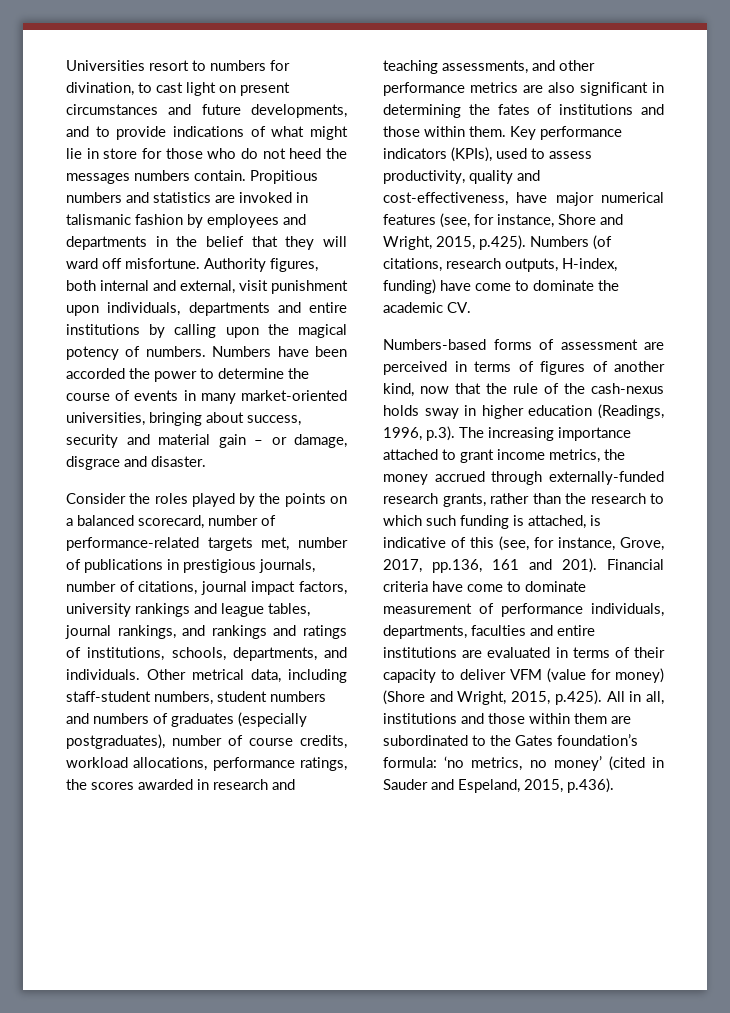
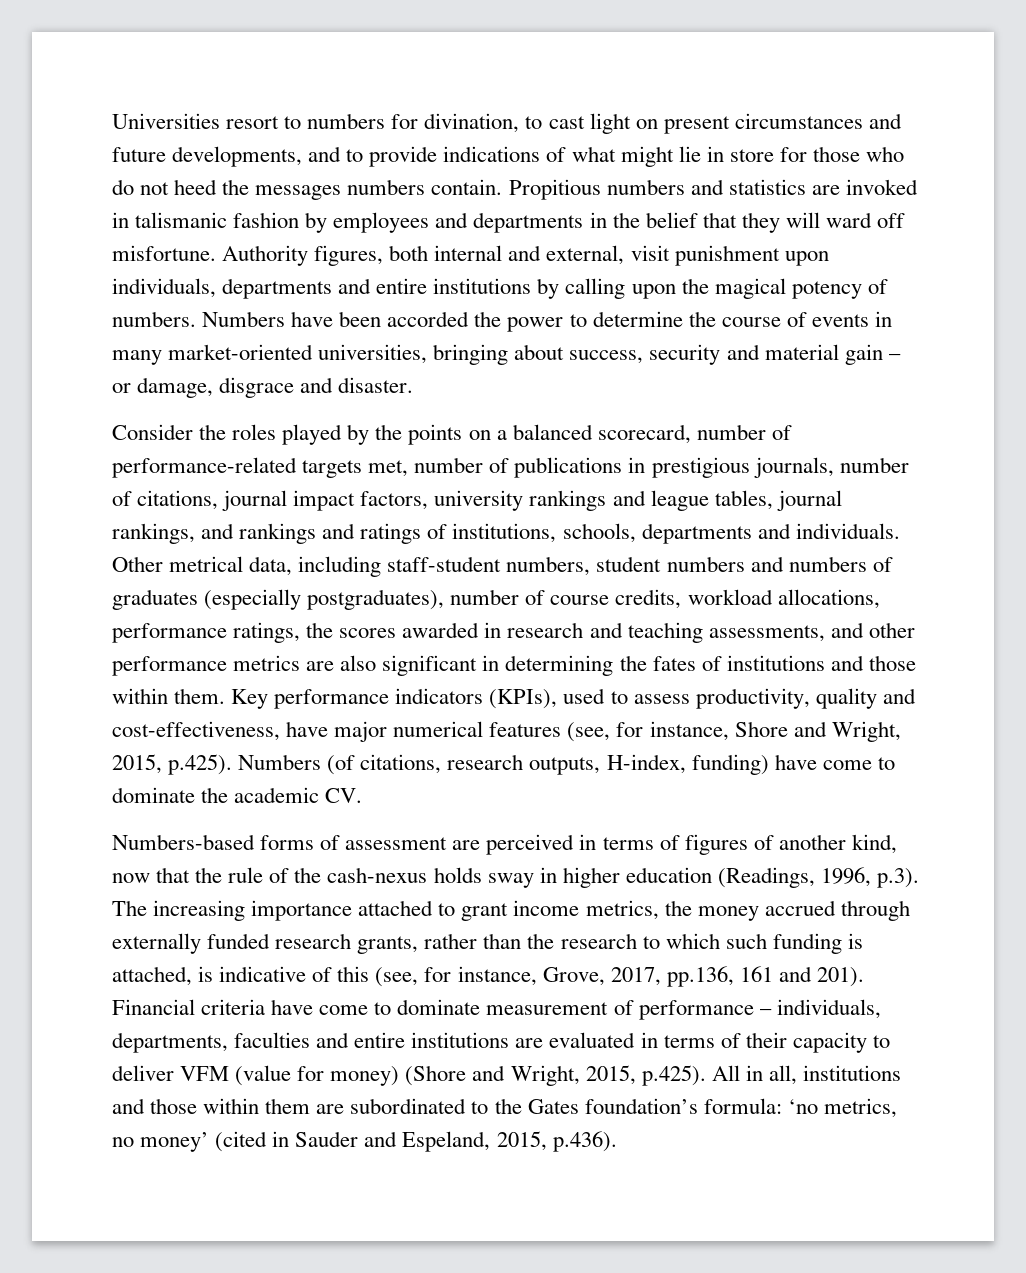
- Consider the roles played by the points on a balanced scorecard, number of performance-related targets met, number of publications in prestigious journals, number of citations, journal impact factors, university rankings and league tables, journal rankings, and rankings and ratings of institutions, schools, departments, and individuals.
+ Consider the roles played by the points on a balanced scorecard, number of performance-related targets met, number of publications in prestigious journals, number of citations, journal impact factors, university rankings and league tables, journal rankings, and rankings and ratings of institutions, schools, departments and individuals.
- Numbers-based forms of assessment are perceived in terms of figures of another kind, now that the rule of the cash-nexus holds sway in higher education (Readings, 1996, p.3). The increasing importance attached to grant income metrics, the money accrued through externally-funded research grants, rather than the research to which such funding is attached, is indicative of this (see, for instance, Grove, 2017, pp.136, 161 and 201).
+ Numbers-based forms of assessment are perceived in terms of figures of another kind, now that the rule of the cash-nexus holds sway in higher education (Readings, 1996, p.3). The increasing importance attached to grant income metrics, the money accrued through externally funded research grants, rather than the research to which such funding is attached, is indicative of this (see, for instance, Grove, 2017, pp.136, 161 and 201).
- Financial criteria have come to dominate measurement of performance individuals, departments, faculties and entire institutions are evaluated in terms of their capacity to deliver VFM (value for money) (Shore and Wright, 2015, p.425). All in all, institutions and those within them are subordinated to the Gates foundation’s formula: ‘no metrics, no money’ (cited in Sauder and Espeland, 2015, p.436).
+ Financial criteria have come to dominate measurement of performance – individuals, departments, faculties and entire institutions are evaluated in terms of their capacity to deliver VFM (value for money) (Shore and Wright, 2015, p.425). All in all, institutions and those within them are subordinated to the Gates foundation’s formula: ‘no metrics, no money’ (cited in Sauder and Espeland, 2015, p.436).

